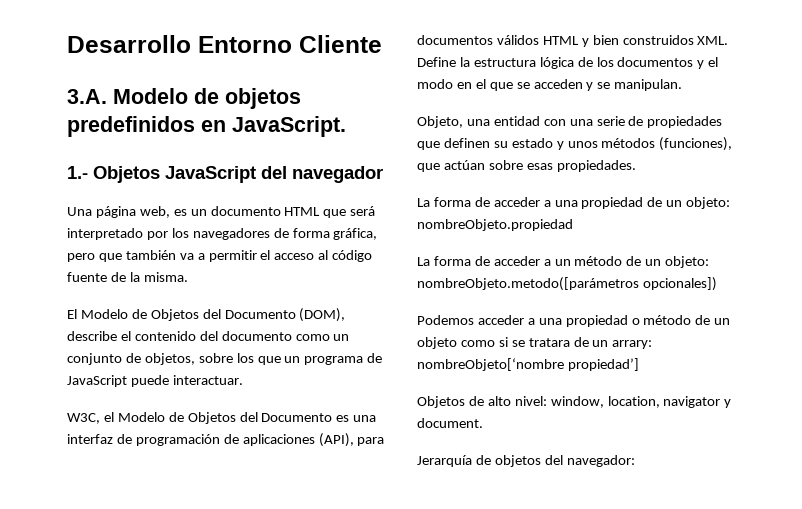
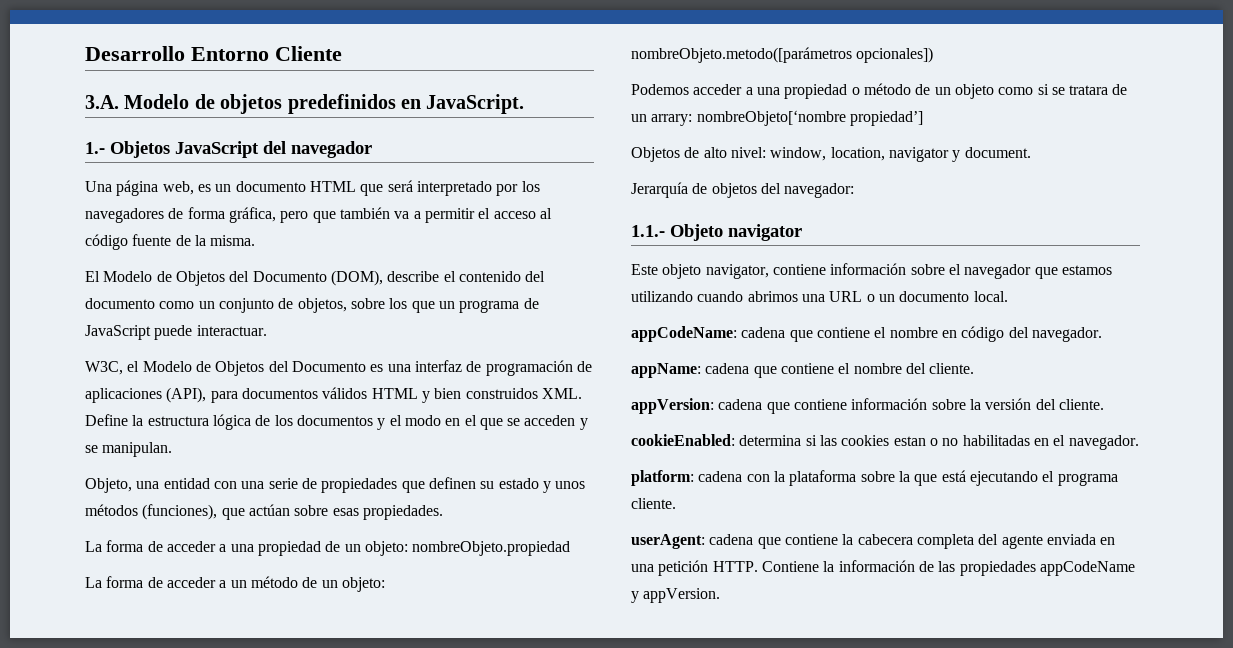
+ 1.1.- Objeto navigator
+ Este objeto navigator, contiene información sobre el navegador que estamos utilizando cuando abrimos una URL o un documento local.
+ appCodeName: cadena que contiene el nombre en código del navegador.
+ appName: cadena que contiene el nombre del cliente.
+ appVersion: cadena que contiene información sobre la versión del cliente.
+ cookieEnabled: determina si las cookies estan o no habilitadas en el navegador.
+ platform: cadena con la plataforma sobre la que está ejecutando el programa cliente.
+ userAgent: cadena que contiene la cabecera completa del agente enviada en una petición HTTP. Contiene la información de las propiedades appCodeName y appVersion.

